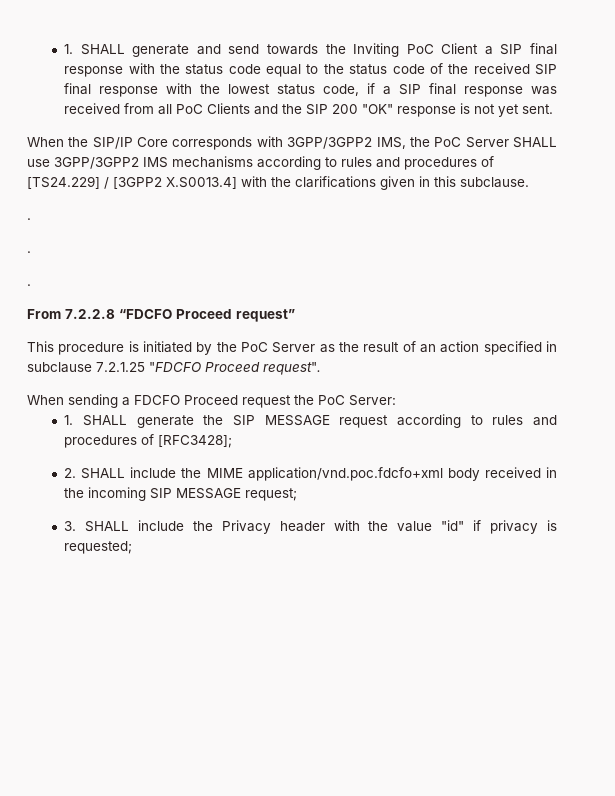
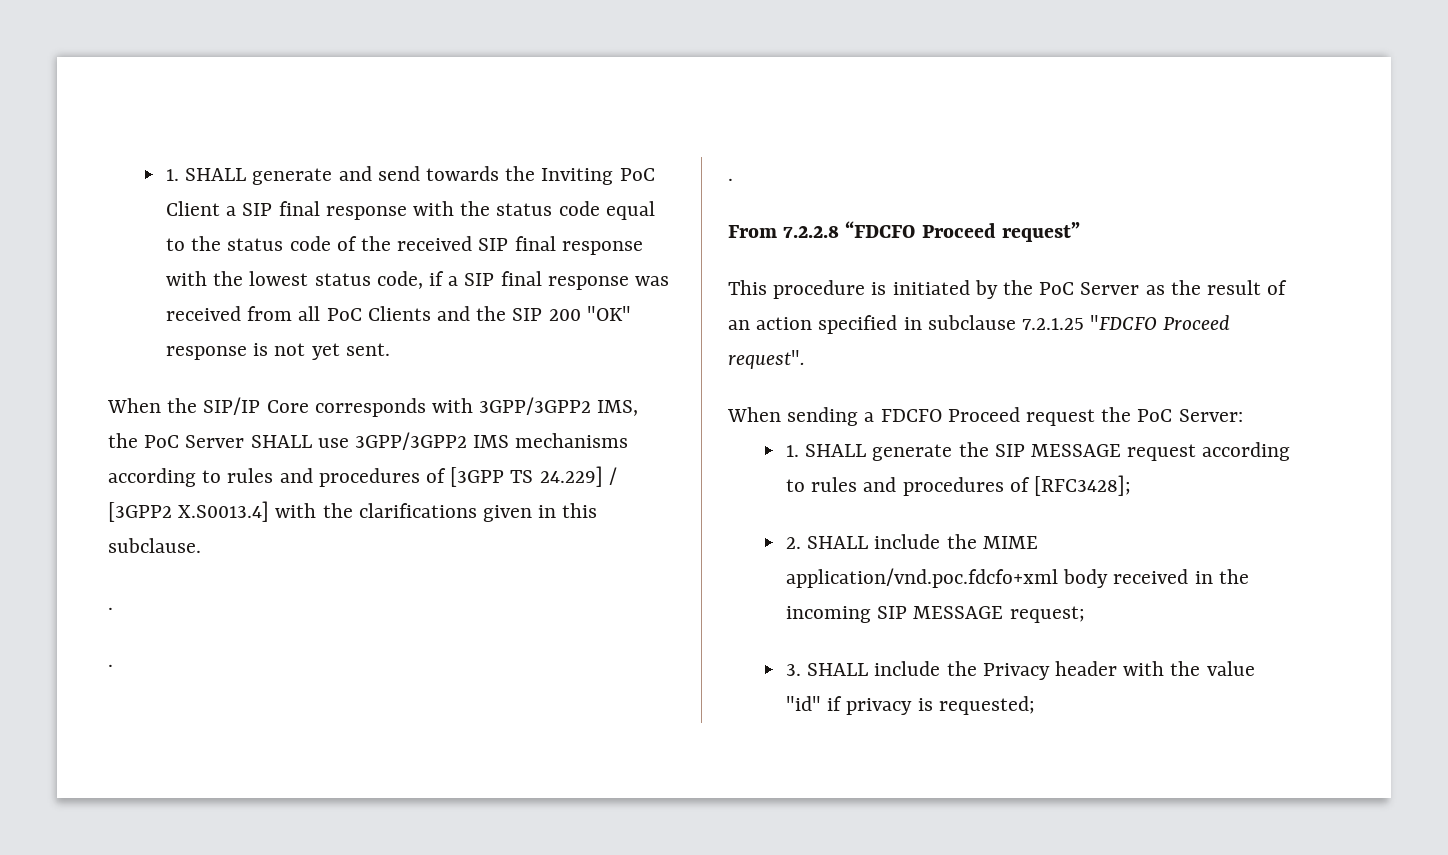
- When the SIP/IP Core corresponds with 3GPP/3GPP2 IMS, the PoC Server SHALL use 3GPP/3GPP2 IMS mechanisms according to rules and procedures of [TS24.229] / [3GPP2 X.S0013.4] with the clarifications given in this subclause.
+ When the SIP/IP Core corresponds with 3GPP/3GPP2 IMS, the PoC Server SHALL use 3GPP/3GPP2 IMS mechanisms according to rules and procedures of [3GPP TS 24.229] / [3GPP2 X.S0013.4] with the clarifications given in this subclause.

